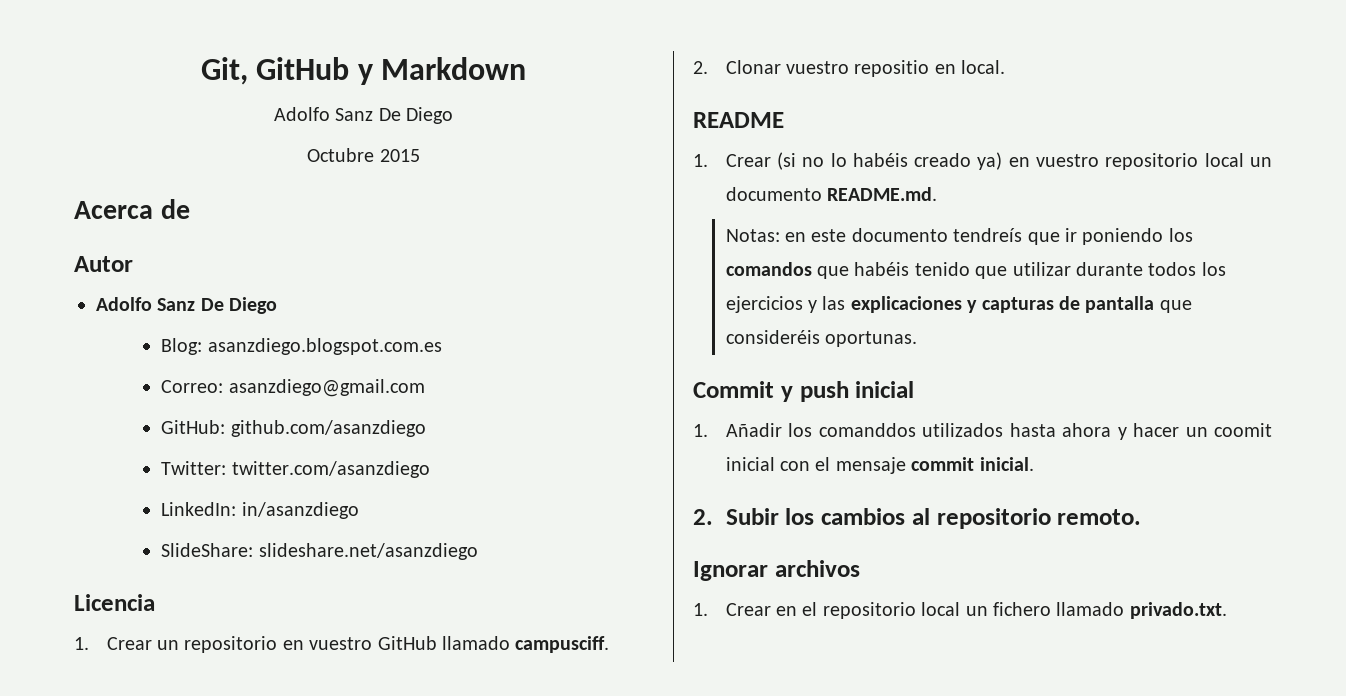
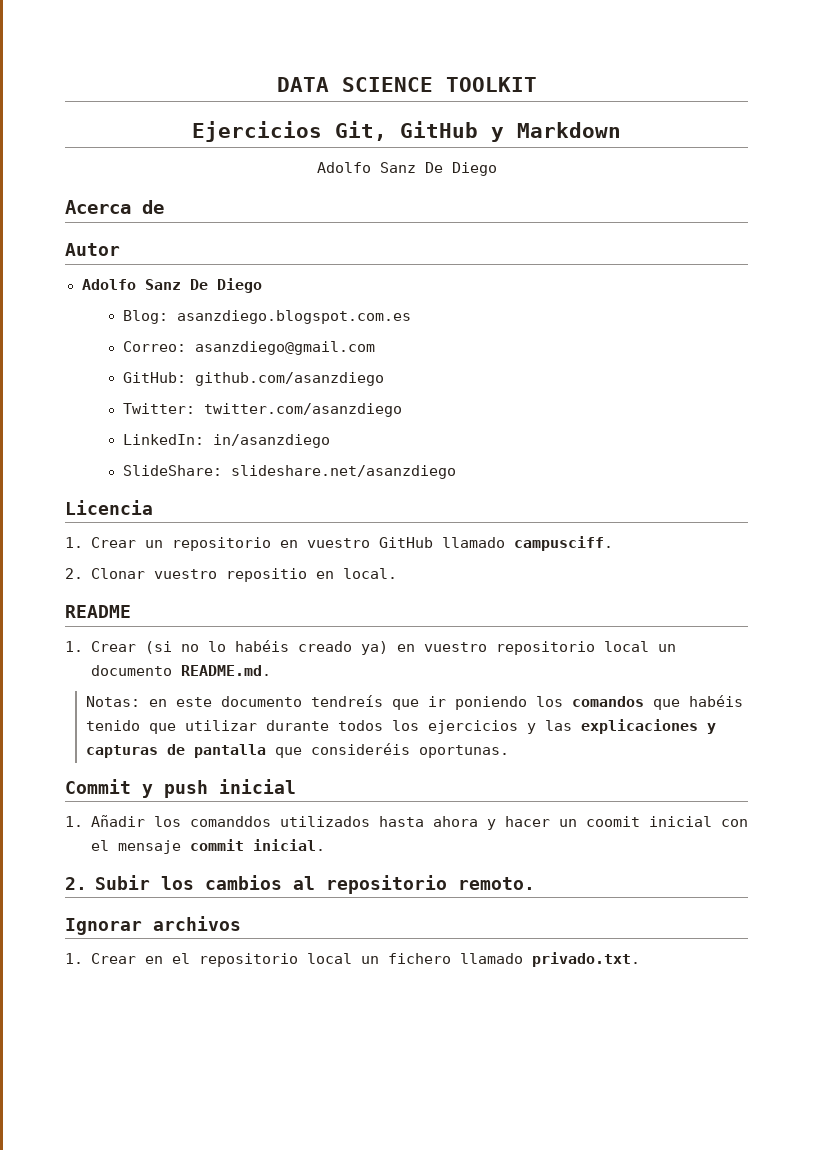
- Git, GitHub y Markdown
+ DATA SCIENCE TOOLKIT
+ Ejercicios Git, GitHub y Markdown
- Octubre 2015

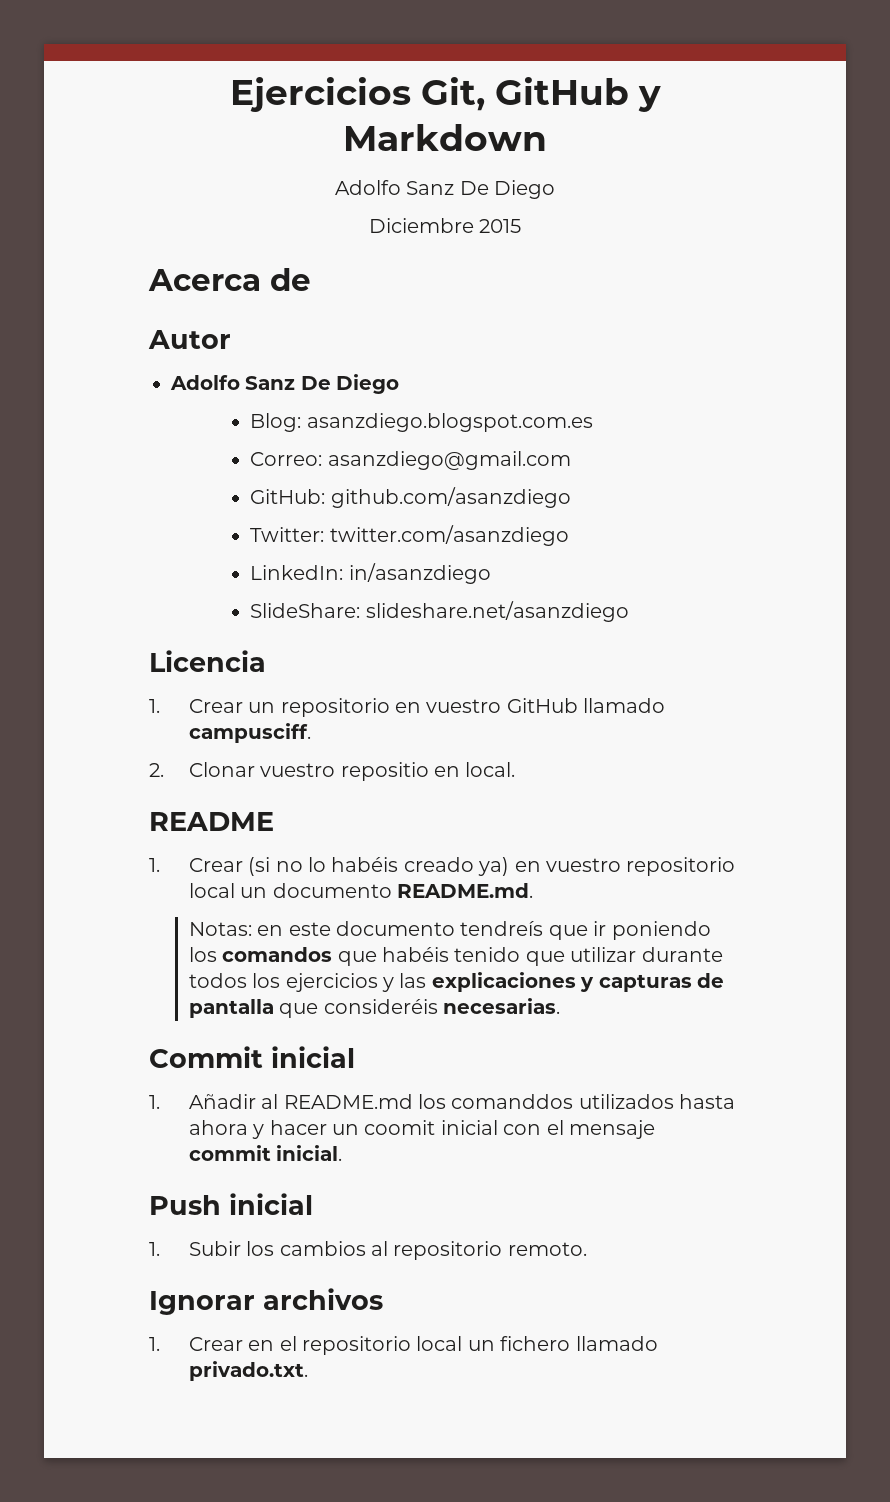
- DATA SCIENCE TOOLKIT
+ Diciembre 2015
- Notas: en este documento tendreís que ir poniendo los comandos que habéis tenido que utilizar durante todos los ejercicios y las explicaciones y capturas de pantalla que consideréis oportunas.
+ Notas: en este documento tendreís que ir poniendo los comandos que habéis tenido que utilizar durante todos los ejercicios y las explicaciones y capturas de pantalla que consideréis necesarias.
- Commit y push inicial
+ Commit inicial
- 1. Añadir los comanddos utilizados hasta ahora y hacer un coomit inicial con el mensaje commit inicial.
+ 1. Añadir al README.md los comanddos utilizados hasta ahora y hacer un coomit inicial con el mensaje commit inicial.
- 2. Subir los cambios al repositorio remoto.
+ Push inicial
+ 1. Subir los cambios al repositorio remoto.

